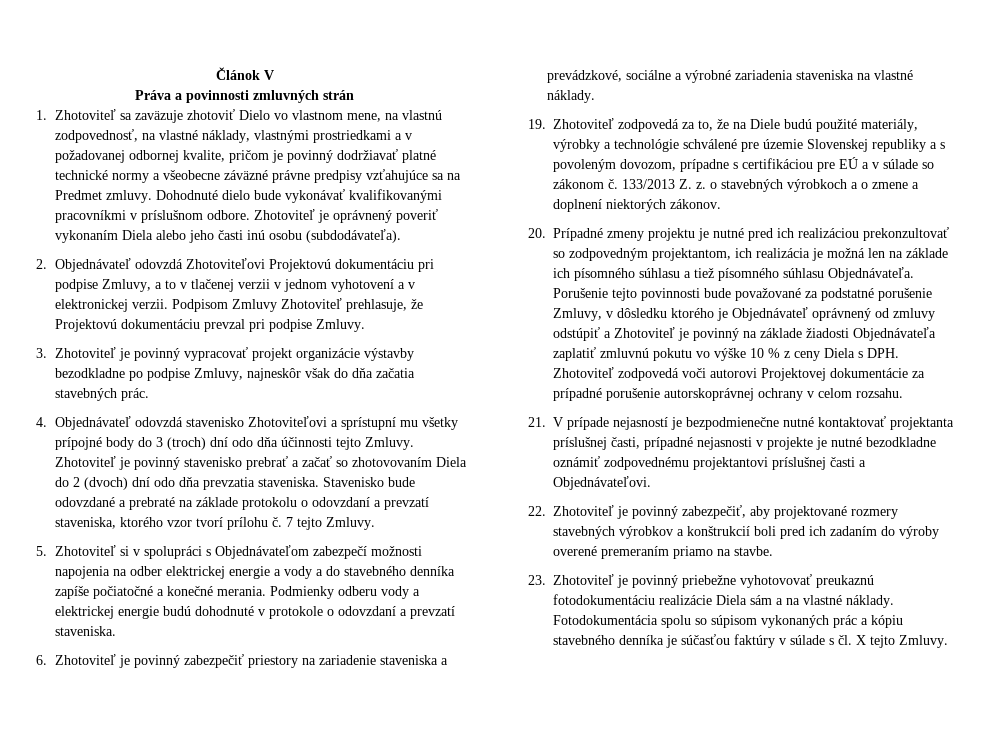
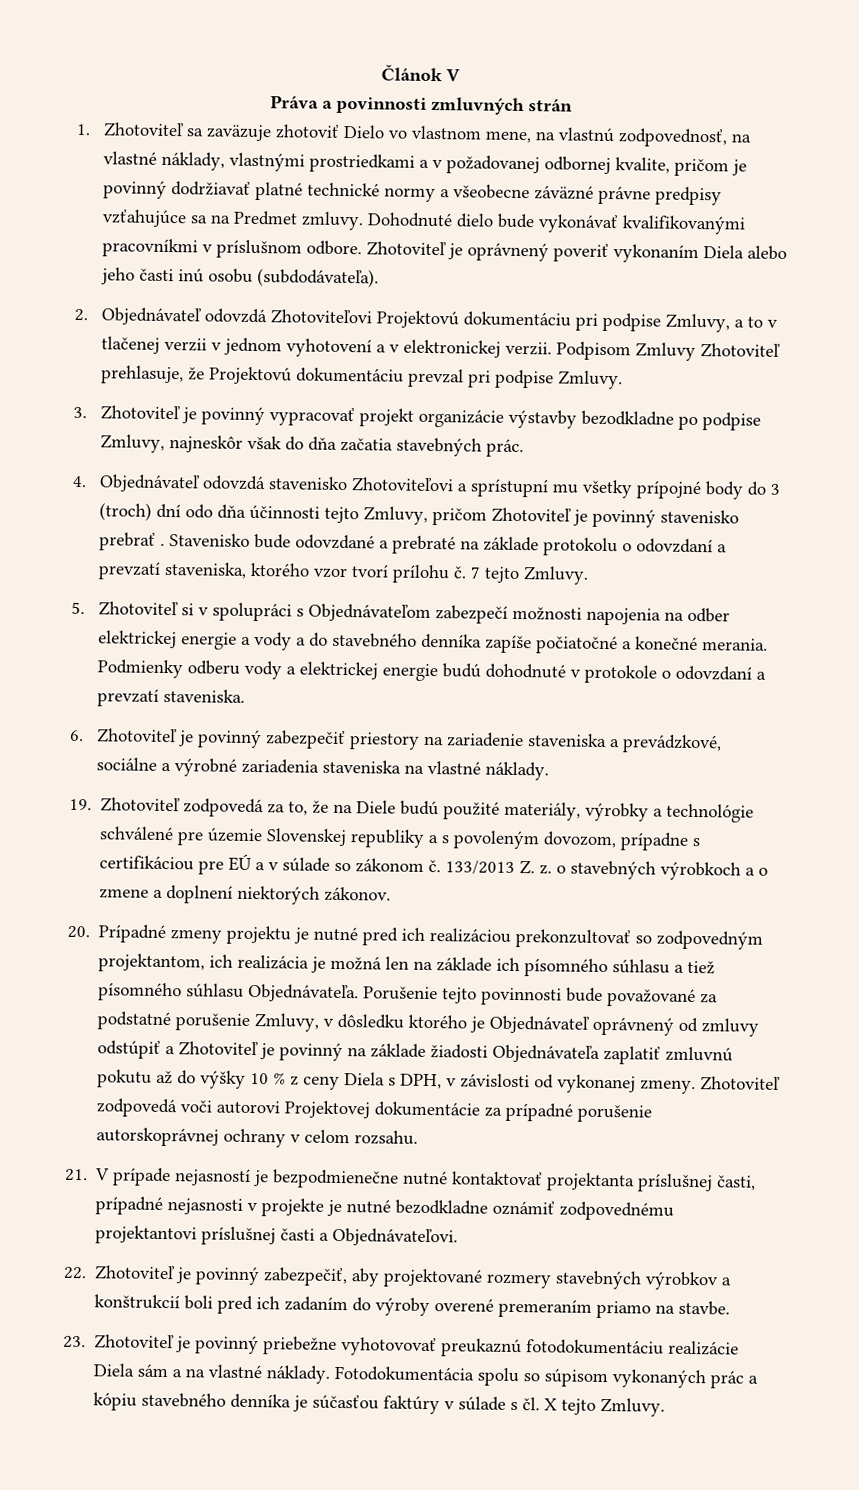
- 4. Objednávateľ odovzdá stavenisko Zhotoviteľovi a sprístupní mu všetky prípojné body do 3 (troch) dní odo dňa účinnosti tejto Zmluvy. Zhotoviteľ je povinný stavenisko prebrať a začať so zhotovovaním Diela do 2 (dvoch) dní odo dňa prevzatia staveniska.
+ 4. Objednávateľ odovzdá stavenisko Zhotoviteľovi a sprístupní mu všetky prípojné body do 3 (troch) dní odo dňa účinnosti tejto Zmluvy, pričom Zhotoviteľ je povinný stavenisko prebrať .
- Porušenie tejto povinnosti bude považované za podstatné porušenie Zmluvy, v dôsledku ktorého je Objednávateľ oprávnený od zmluvy odstúpiť a Zhotoviteľ je povinný na základe žiadosti Objednávateľa zaplatiť zmluvnú pokutu vo výške 10 % z ceny Diela s DPH. Zhotoviteľ zodpovedá voči autorovi Projektovej dokumentácie za prípadné porušenie autorskoprávnej ochrany v celom rozsahu.
+ Porušenie tejto povinnosti bude považované za podstatné porušenie Zmluvy, v dôsledku ktorého je Objednávateľ oprávnený od zmluvy odstúpiť a Zhotoviteľ je povinný na základe žiadosti Objednávateľa zaplatiť zmluvnú pokutu až do výšky 10 % z ceny Diela s DPH, v závislosti od vykonanej zmeny. Zhotoviteľ zodpovedá voči autorovi Projektovej dokumentácie za prípadné porušenie autorskoprávnej ochrany v celom rozsahu.

